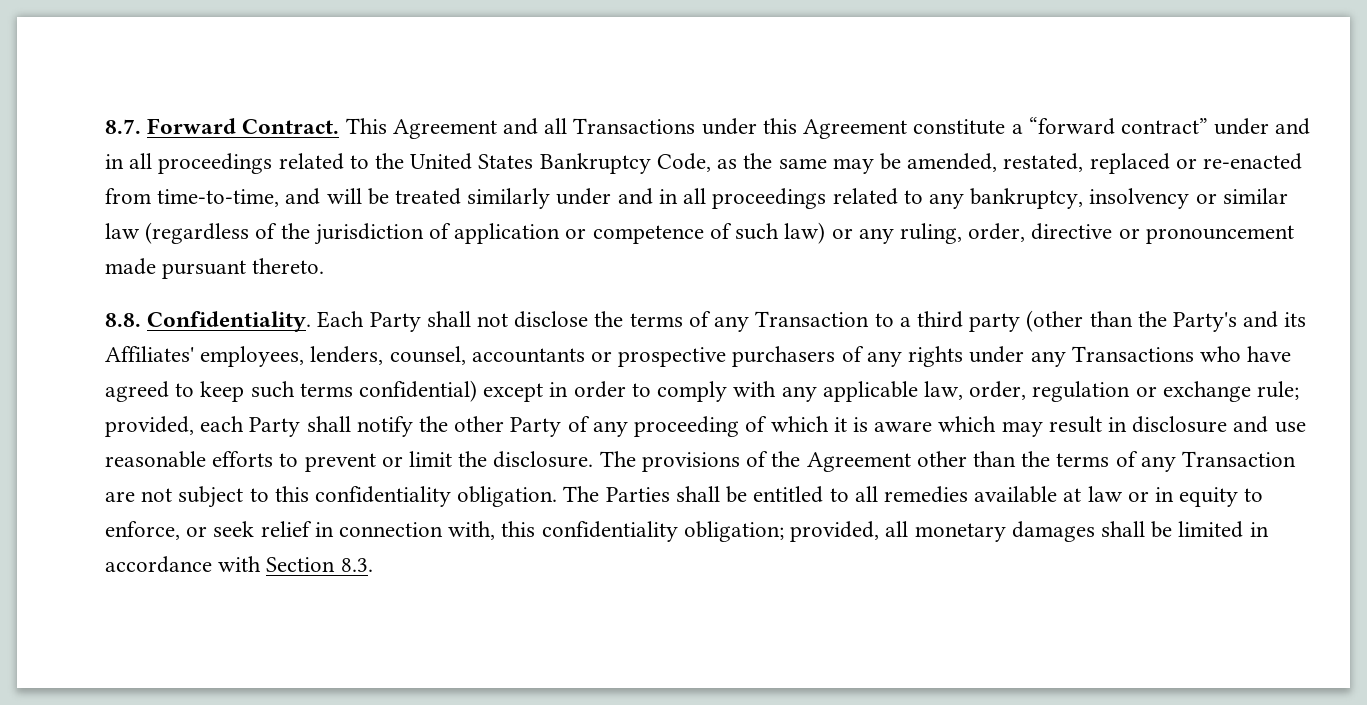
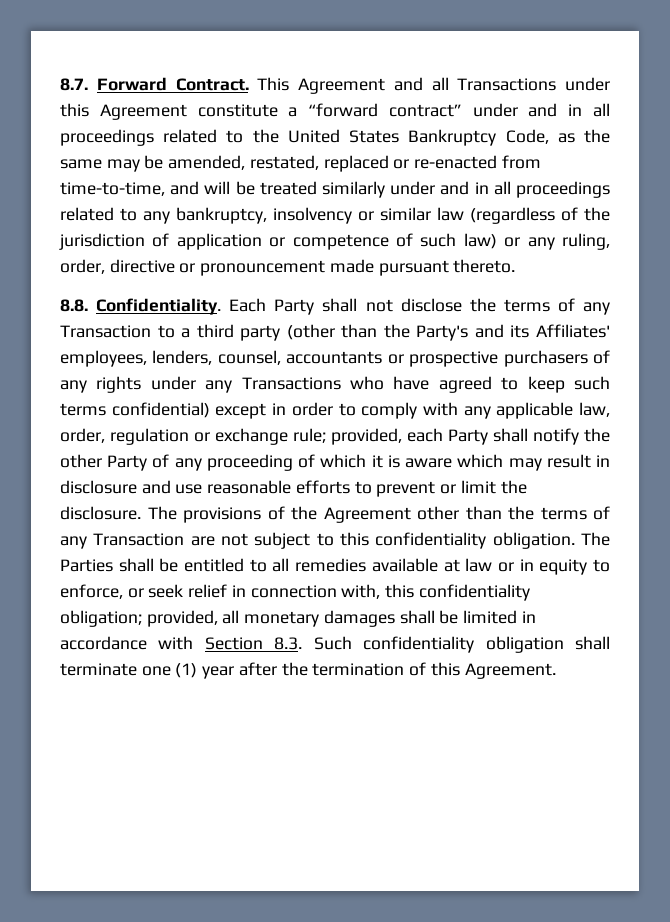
- The Parties shall be entitled to all remedies available at law or in equity to enforce, or seek relief in connection with, this confidentiality obligation; provided, all monetary damages shall be limited in accordance with Section 8.3.
+ The Parties shall be entitled to all remedies available at law or in equity to enforce, or seek relief in connection with, this confidentiality obligation; provided, all monetary damages shall be limited in accordance with Section 8.3. Such confidentiality obligation shall terminate one (1) year after the termination of this Agreement.

